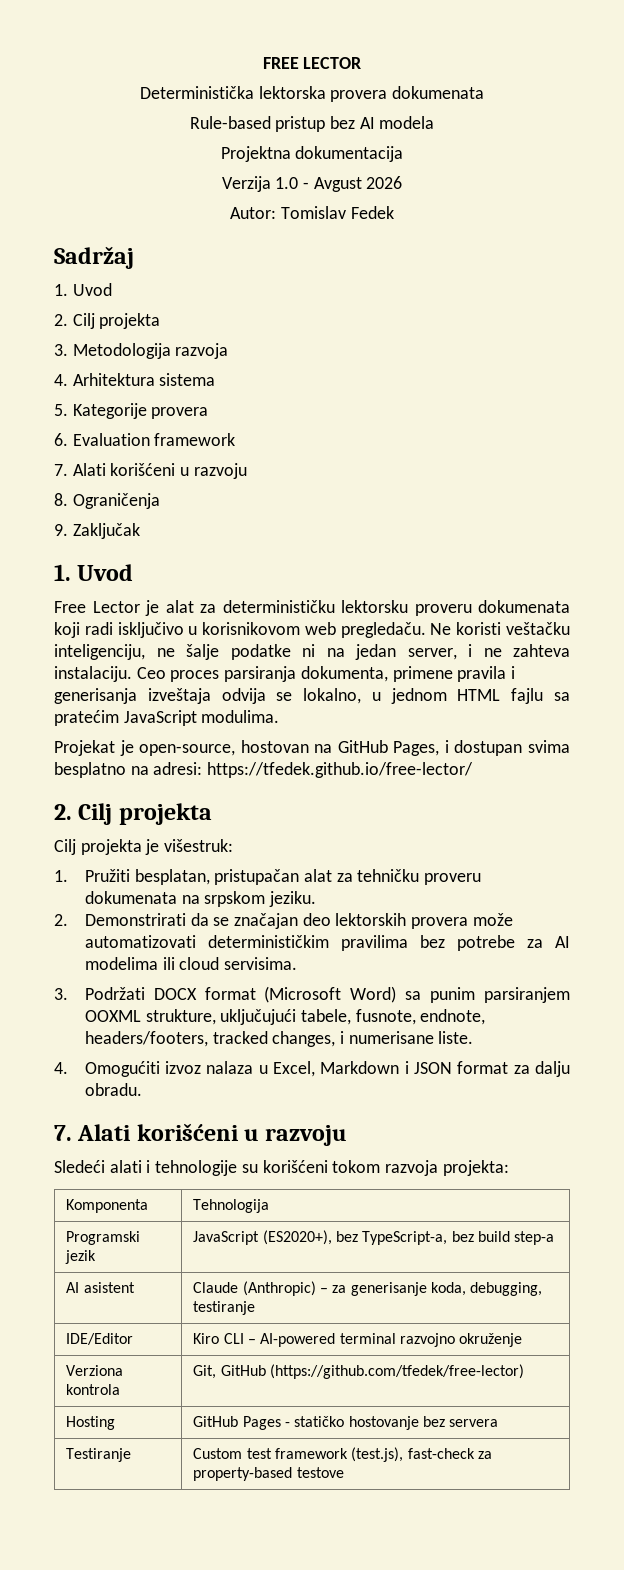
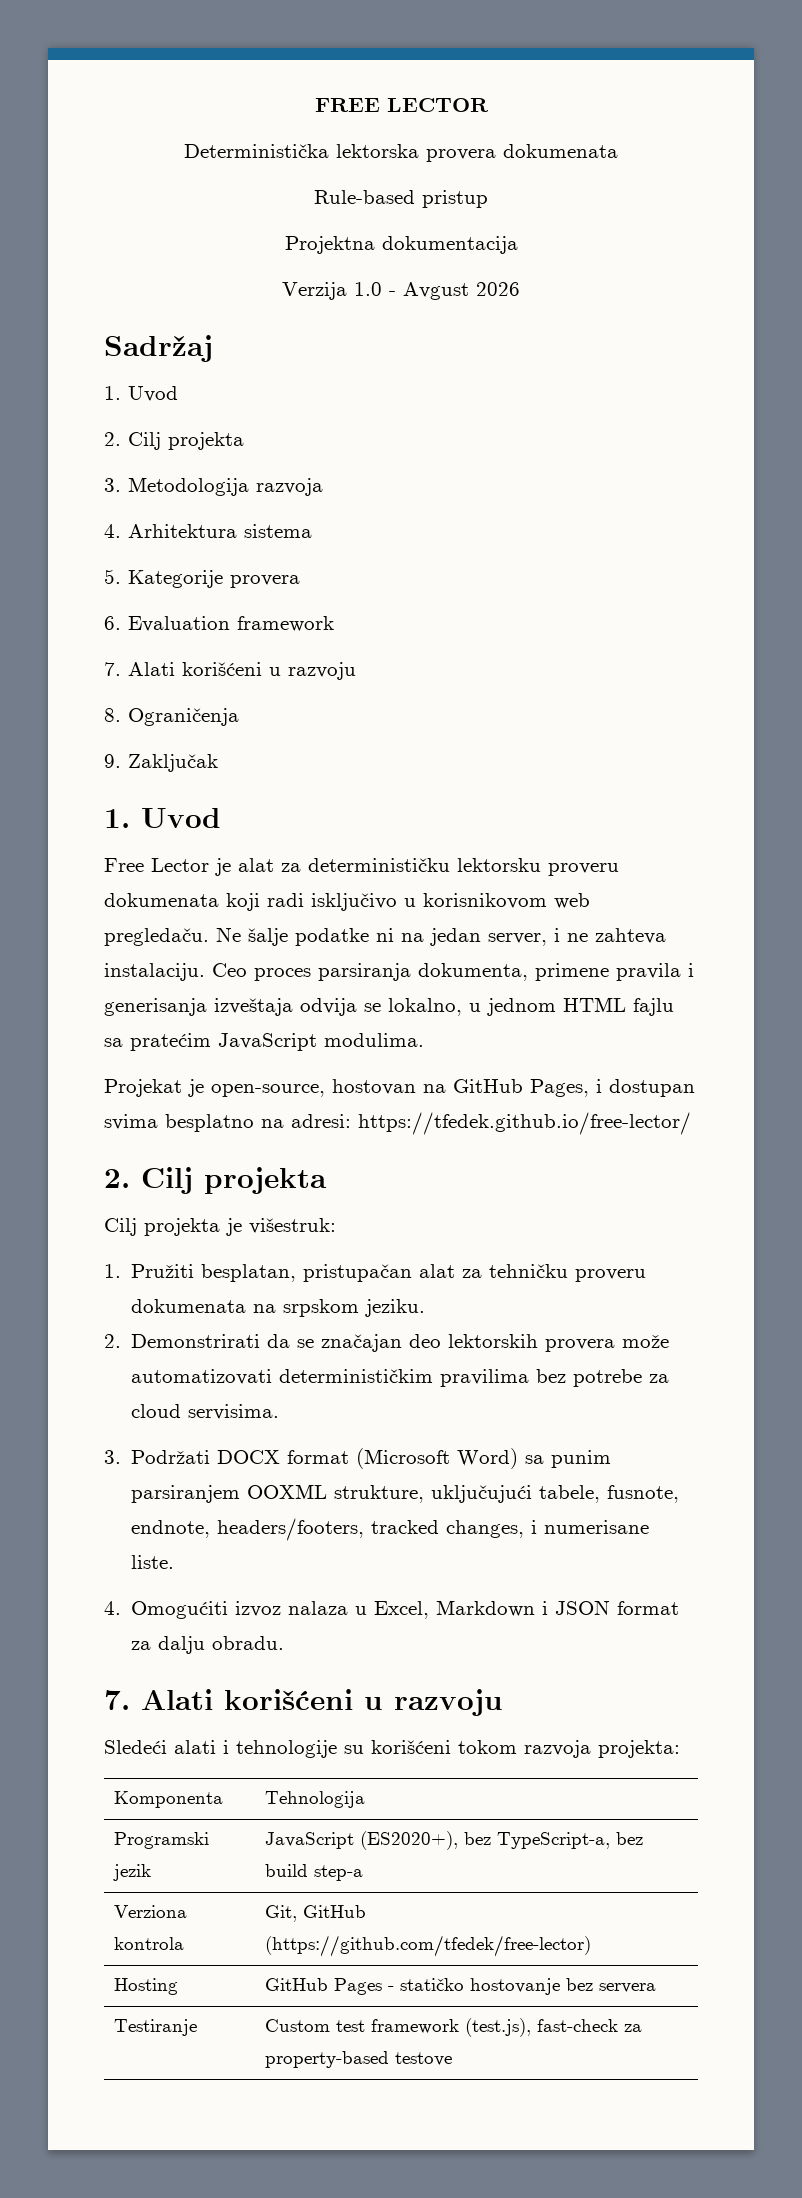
- Rule-based pristup bez AI modela
+ Rule-based pristup
- Autor: Tomislav Fedek
- Ne koristi veštačku inteligenciju, ne šalje podatke ni na jedan server, i ne zahteva instalaciju.
+ Ne šalje podatke ni na jedan server, i ne zahteva instalaciju.
- 2. Demonstrirati da se značajan deo lektorskih provera može automatizovati determinističkim pravilima bez potrebe za AI modelima ili cloud servisima.
+ 2. Demonstrirati da se značajan deo lektorskih provera može automatizovati determinističkim pravilima bez potrebe za cloud servisima.
- AI asistent | Claude (Anthropic) – za generisanje koda, debugging, testiranje
- IDE/Editor | Kiro CLI – AI-powered terminal razvojno okruženje

